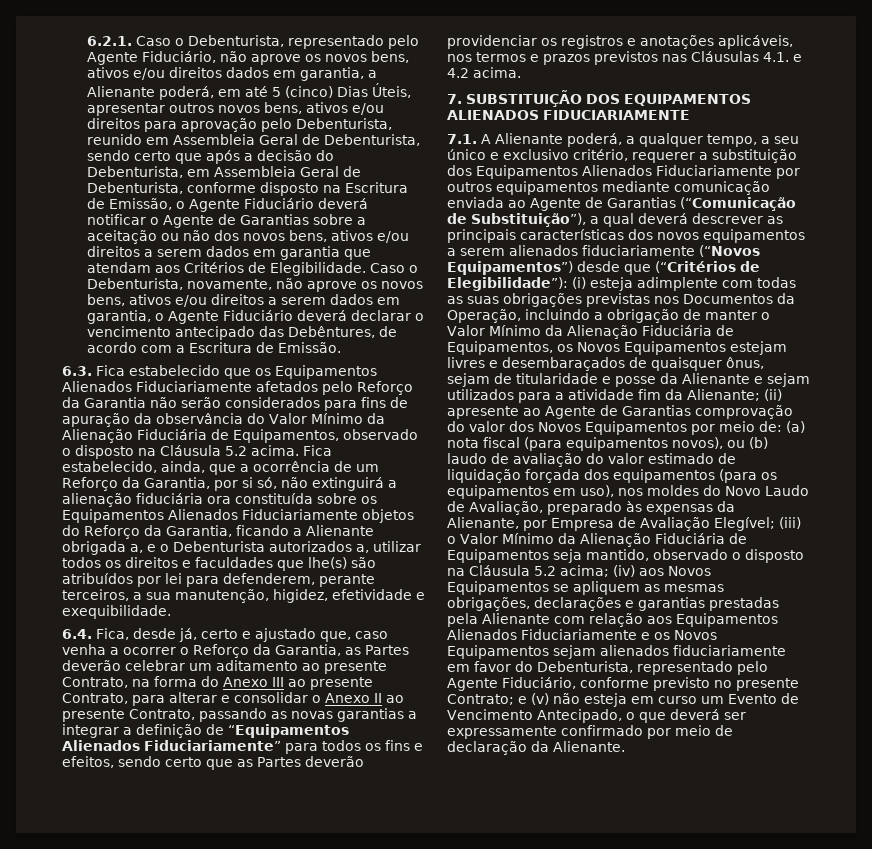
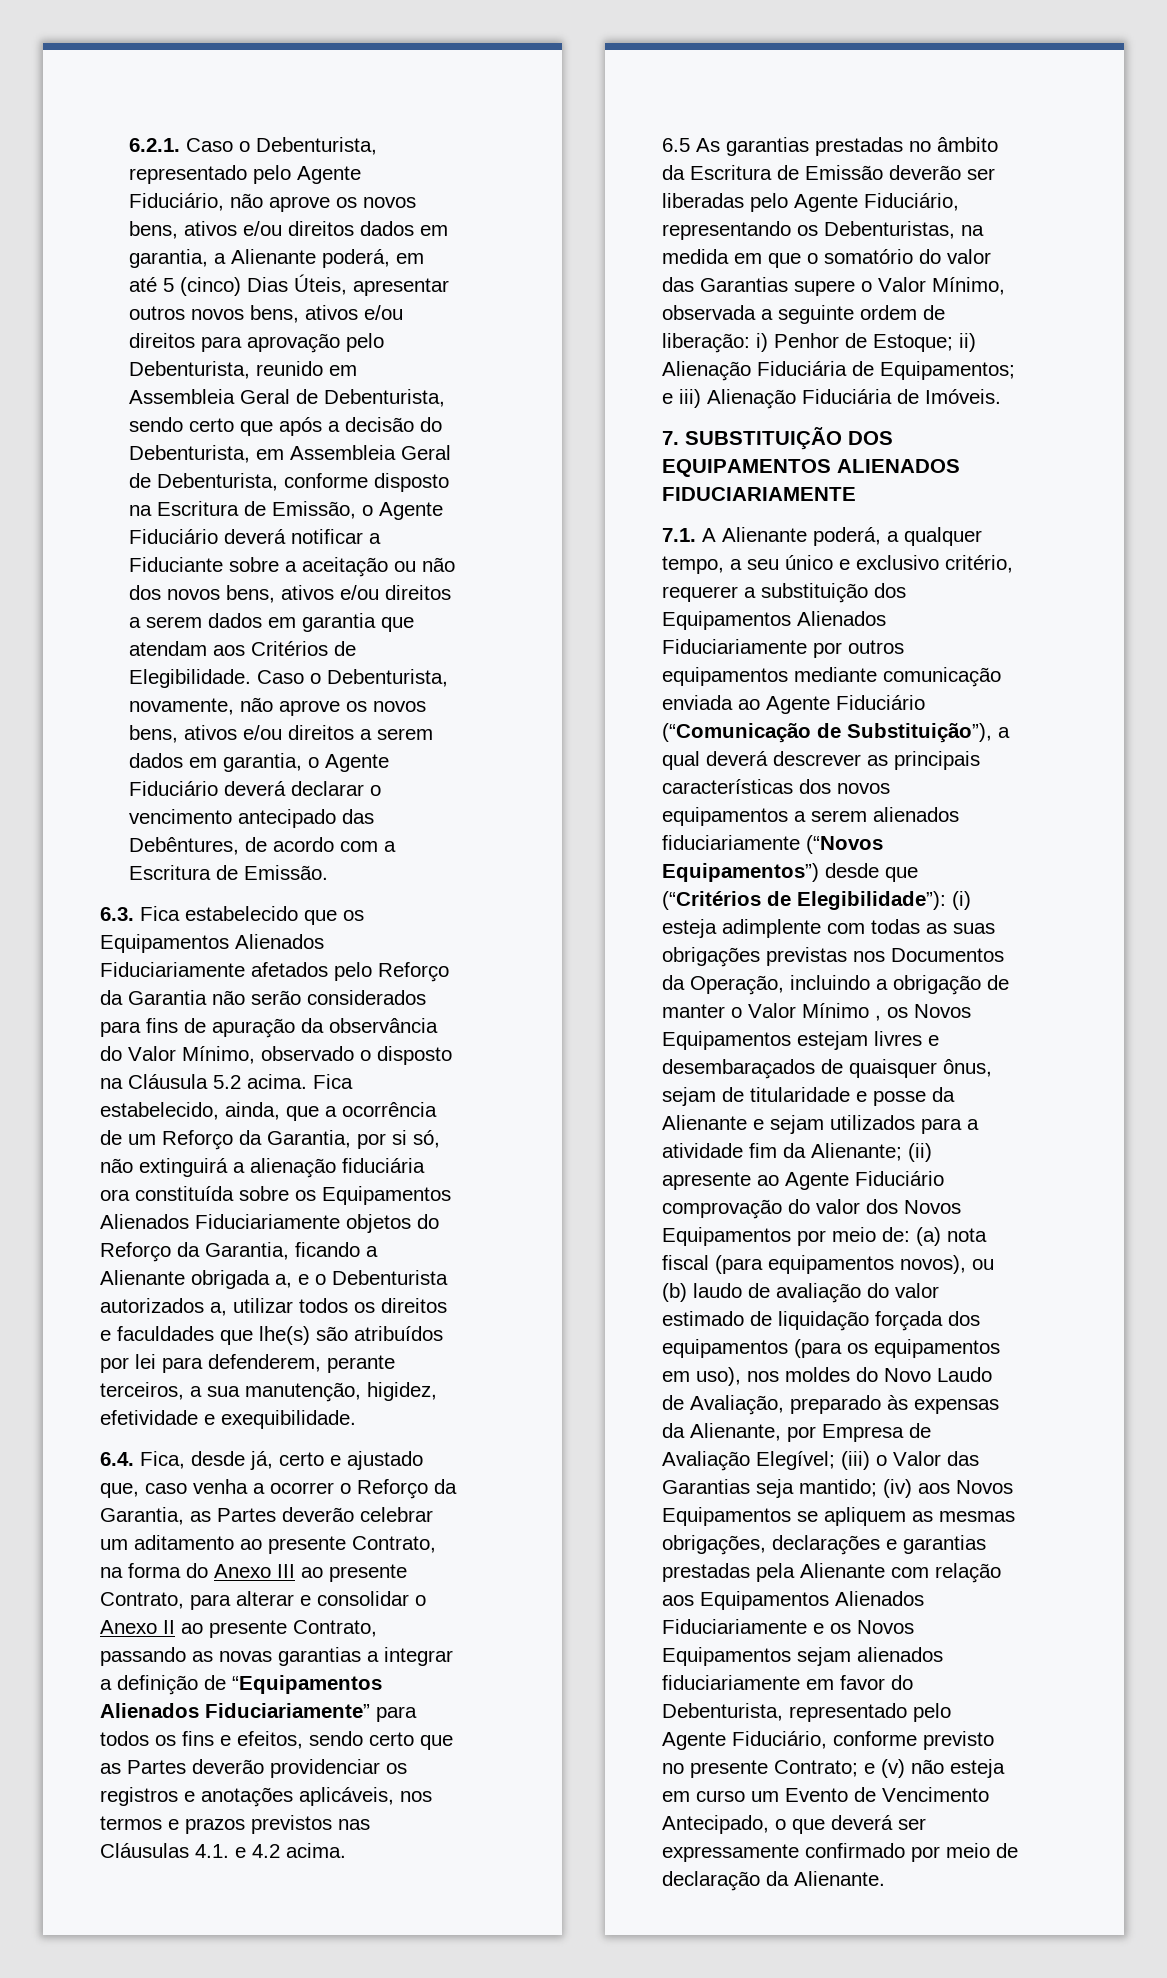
- 6.2.1. Caso o Debenturista, representado pelo Agente Fiduciário, não aprove os novos bens, ativos e/ou direitos dados em garantia, a Alienante poderá, em até 5 (cinco) Dias Úteis, apresentar outros novos bens, ativos e/ou direitos para aprovação pelo Debenturista, reunido em Assembleia Geral de Debenturista, sendo certo que após a decisão do Debenturista, em Assembleia Geral de Debenturista, conforme disposto na Escritura de Emissão, o Agente Fiduciário deverá notificar o Agente de Garantias sobre a aceitação ou não dos novos bens, ativos e/ou direitos a serem dados em garantia que atendam aos Critérios de Elegibilidade.
+ 6.2.1. Caso o Debenturista, representado pelo Agente Fiduciário, não aprove os novos bens, ativos e/ou direitos dados em garantia, a Alienante poderá, em até 5 (cinco) Dias Úteis, apresentar outros novos bens, ativos e/ou direitos para aprovação pelo Debenturista, reunido em Assembleia Geral de Debenturista, sendo certo que após a decisão do Debenturista, em Assembleia Geral de Debenturista, conforme disposto na Escritura de Emissão, o Agente Fiduciário deverá notificar a Fiduciante sobre a aceitação ou não dos novos bens, ativos e/ou direitos a serem dados em garantia que atendam aos Critérios de Elegibilidade.
- 6.3. Fica estabelecido que os Equipamentos Alienados Fiduciariamente afetados pelo Reforço da Garantia não serão considerados para fins de apuração da observância do Valor Mínimo da Alienação Fiduciária de Equipamentos, observado o disposto na Cláusula 5.2 acima.
+ 6.3. Fica estabelecido que os Equipamentos Alienados Fiduciariamente afetados pelo Reforço da Garantia não serão considerados para fins de apuração da observância do Valor Mínimo, observado o disposto na Cláusula 5.2 acima.
+ 6.5 As garantias prestadas no âmbito da Escritura de Emissão deverão ser liberadas pelo Agente Fiduciário, representando os Debenturistas, na medida em que o somatório do valor das Garantias supere o Valor Mínimo, observada a seguinte ordem de liberação: i) Penhor de Estoque; ii) Alienação Fiduciária de Equipamentos; e iii) Alienação Fiduciária de Imóveis.
- 7.1. A Alienante poderá, a qualquer tempo, a seu único e exclusivo critério, requerer a substituição dos Equipamentos Alienados Fiduciariamente por outros equipamentos mediante comunicação enviada ao Agente de Garantias (“Comunicação de Substituição”), a qual deverá descrever as principais características dos novos equipamentos a serem alienados fiduciariamente (“Novos Equipamentos”) desde que (“Critérios de Elegibilidade”):
+ 7.1. A Alienante poderá, a qualquer tempo, a seu único e exclusivo critério, requerer a substituição dos Equipamentos Alienados Fiduciariamente por outros equipamentos mediante comunicação enviada ao Agente Fiduciário (“Comunicação de Substituição”), a qual deverá descrever as principais características dos novos equipamentos a serem alienados fiduciariamente (“Novos Equipamentos”) desde que (“Critérios de Elegibilidade”):
- (i) esteja adimplente com todas as suas obrigações previstas nos Documentos da Operação, incluindo a obrigação de manter o Valor Mínimo da Alienação Fiduciária de Equipamentos, os Novos Equipamentos estejam livres e desembaraçados de quaisquer ônus, sejam de titularidade e posse da Alienante e sejam utilizados para a atividade fim da Alienante;
+ (i) esteja adimplente com todas as suas obrigações previstas nos Documentos da Operação, incluindo a obrigação de manter o Valor Mínimo , os Novos Equipamentos estejam livres e desembaraçados de quaisquer ônus, sejam de titularidade e posse da Alienante e sejam utilizados para a atividade fim da Alienante;
- (ii) apresente ao Agente de Garantias comprovação do valor dos Novos Equipamentos por meio de:
+ (ii) apresente ao Agente Fiduciário comprovação do valor dos Novos Equipamentos por meio de:
- (iii) o Valor Mínimo da Alienação Fiduciária de Equipamentos seja mantido, observado o disposto na Cláusula 5.2 acima;
+ (iii) o Valor das Garantias seja mantido;

